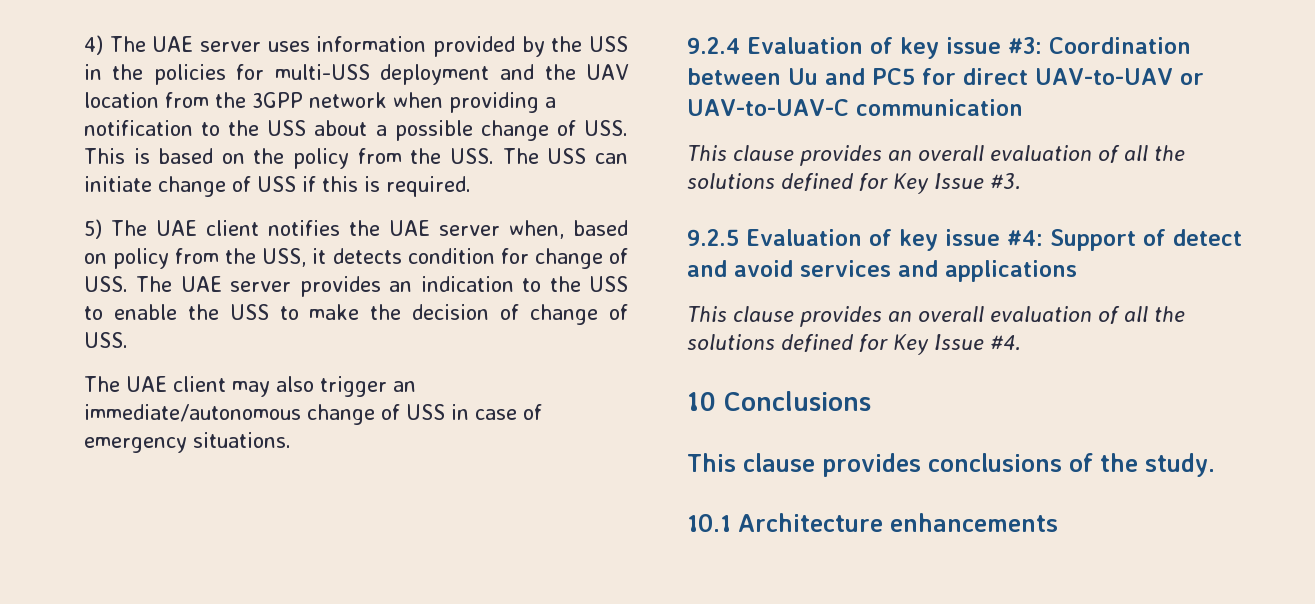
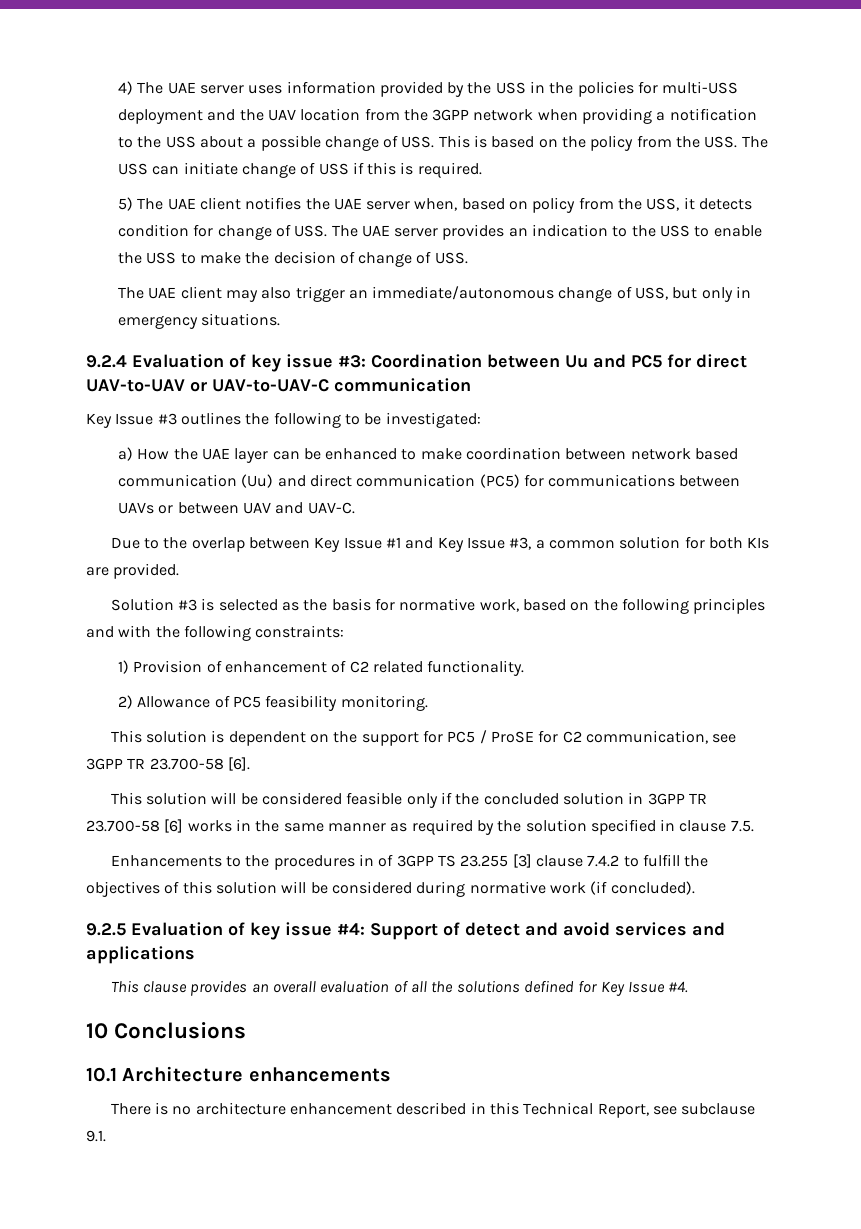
- The UAE client may also trigger an immediate/autonomous change of USS in case of emergency situations.
+ The UAE client may also trigger an immediate/autonomous change of USS, but only in emergency situations.
- This clause provides an overall evaluation of all the solutions defined for Key Issue #3.
+ Key Issue #3 outlines the following to be investigated:
+ a) How the UAE layer can be enhanced to make coordination between network based communication (Uu) and direct communication (PC5) for communications between UAVs or between UAV and UAV-C.
+ Due to the overlap between Key Issue #1 and Key Issue #3, a common solution for both KIs are provided.
+ Solution #3 is selected as the basis for normative work, based on the following principles and with the following constraints:
+ 1) Provision of enhancement of C2 related functionality.
+ 2) Allowance of PC5 feasibility monitoring.
+ This solution is dependent on the support for PC5 / ProSE for C2 communication, see 3GPP TR 23.700-58 [6].
+ This solution will be considered feasible only if the concluded solution in 3GPP TR 23.700-58 [6] works in the same manner as required by the solution specified in clause 7.5.
+ Enhancements to the procedures in of 3GPP TS 23.255 [3] clause 7.4.2 to fulfill the objectives of this solution will be considered during normative work (if concluded).
- This clause provides conclusions of the study.
  10.1 Architecture enhancements
+ There is no architecture enhancement described in this Technical Report, see subclause 9.1.

